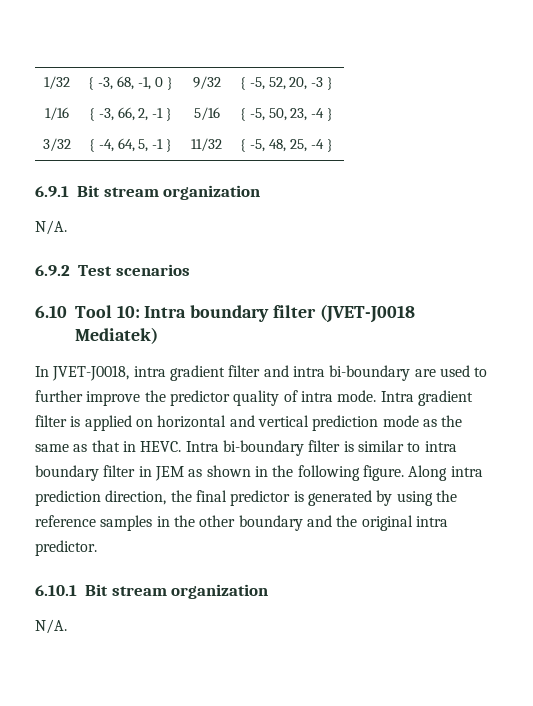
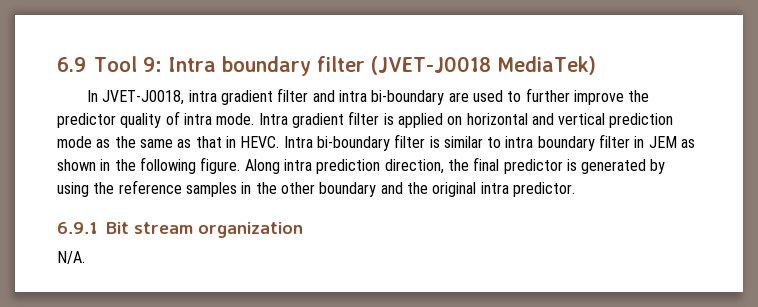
- 1/32 | { -3, 68, -1, 0 } | 9/32 | { -5, 52, 20, -3 }
- 1/16 | { -3, 66, 2, -1 } | 5/16 | { -5, 50, 23, -4 }
- 3/32 | { -4, 64, 5, -1 } | 11/32 | { -5, 48, 25, -4 }
- 6.9.1 Bit stream organization
- N/A.
- 6.9.2 Test scenarios
- 6.10 Tool 10: Intra boundary filter (JVET-J0018 Mediatek)
+ 6.9 Tool 9: Intra boundary filter (JVET-J0018 MediaTek)
- 6.10.1 Bit stream organization
+ 6.9.1 Bit stream organization

